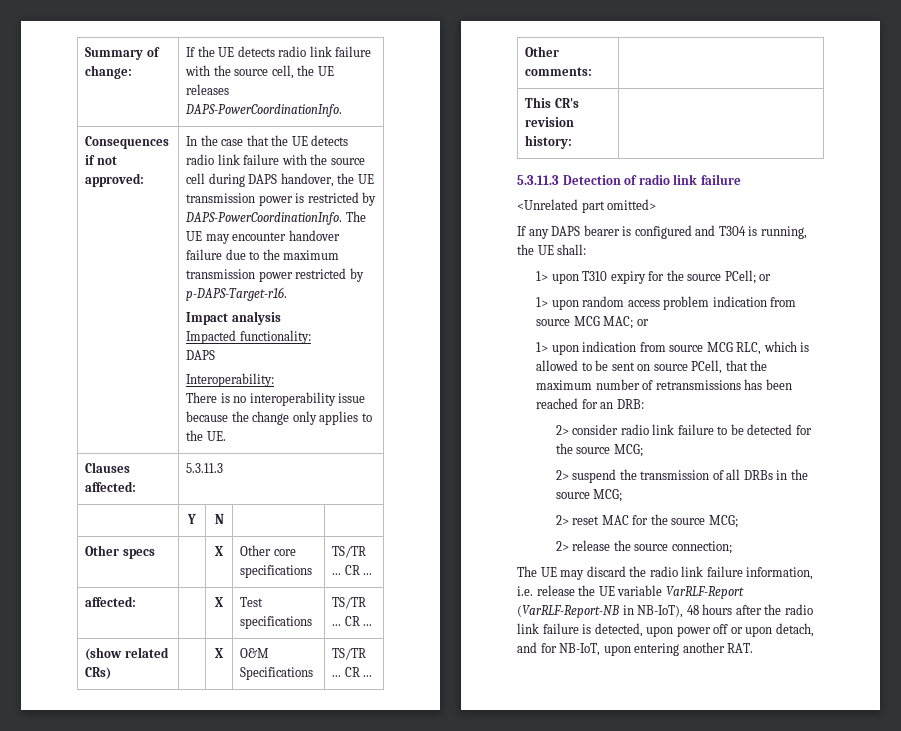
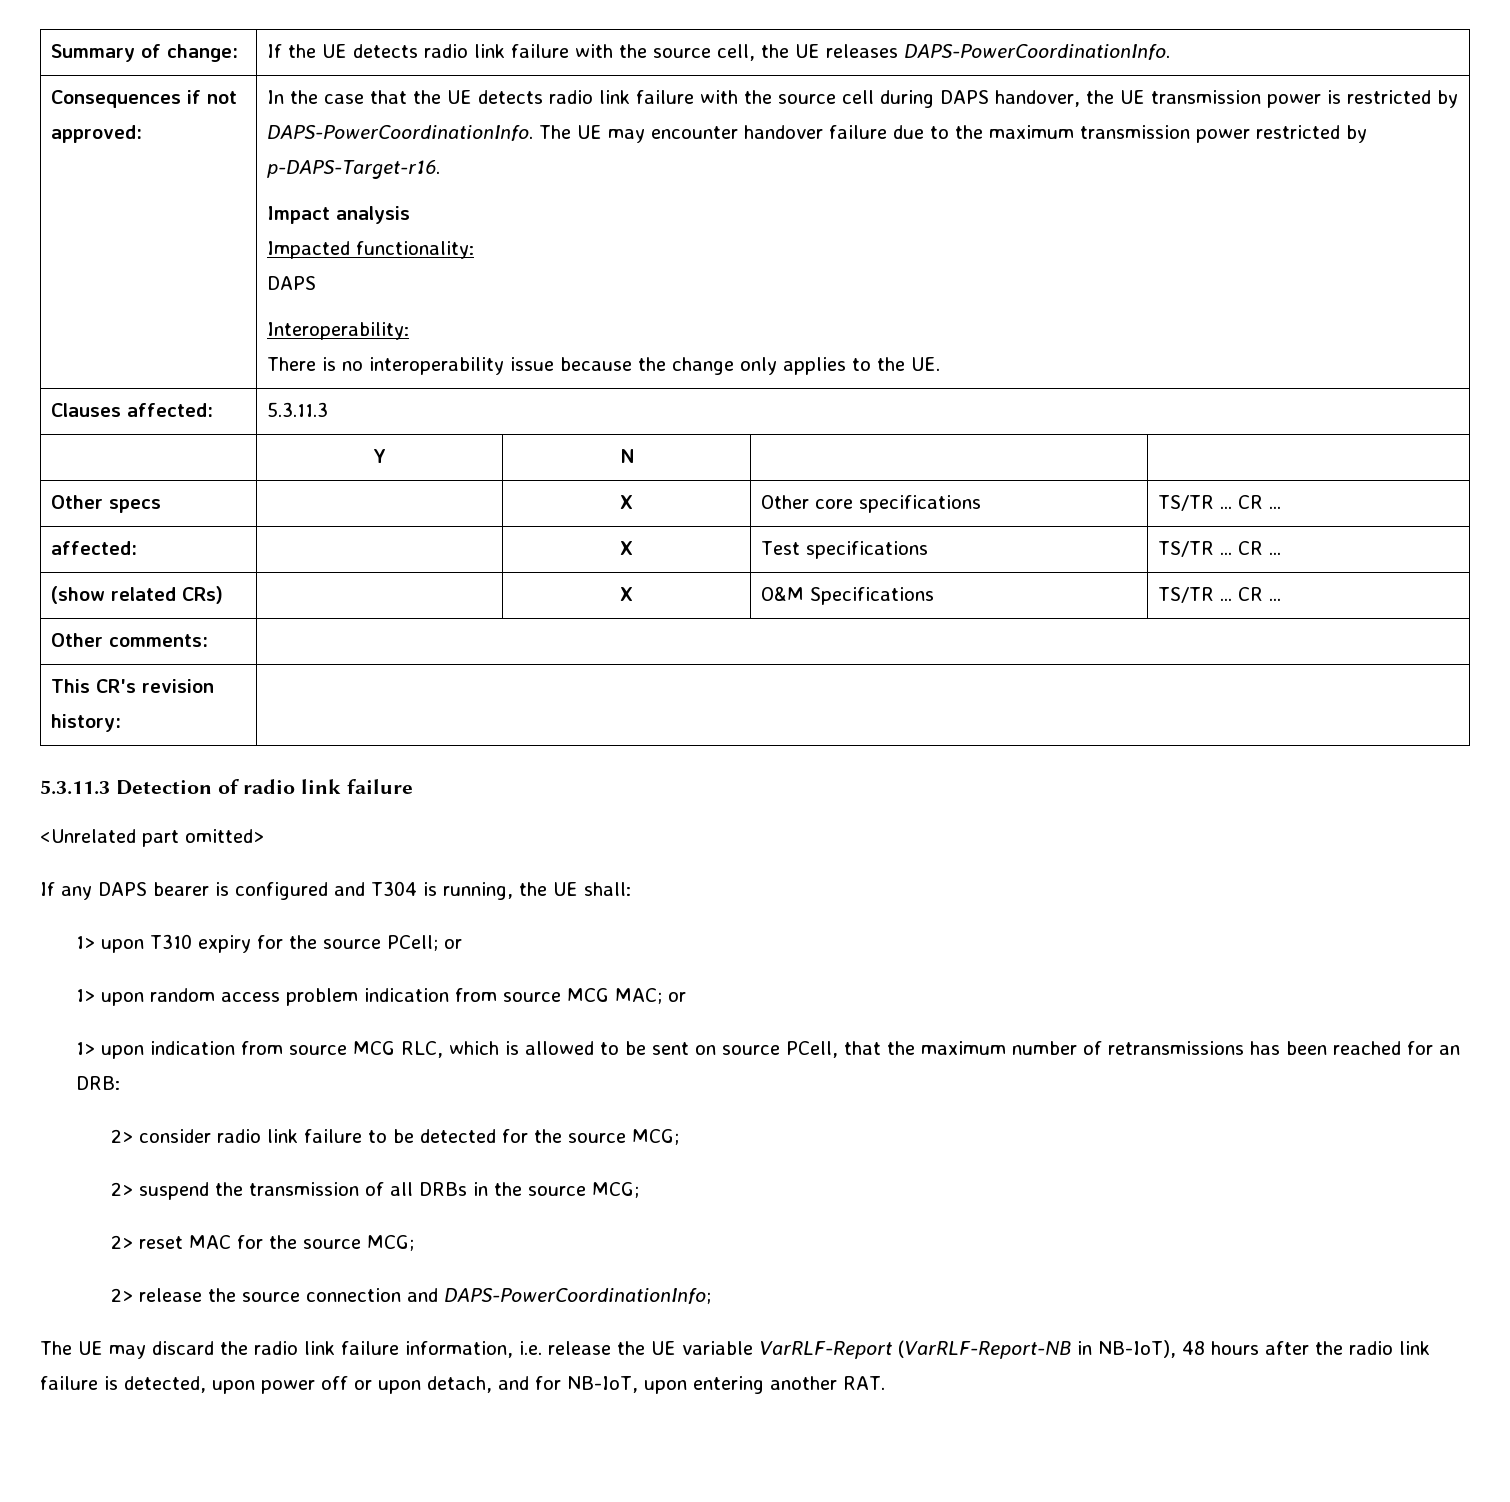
- 2> release the source connection;
+ 2> release the source connection and DAPS-PowerCoordinationInfo;

